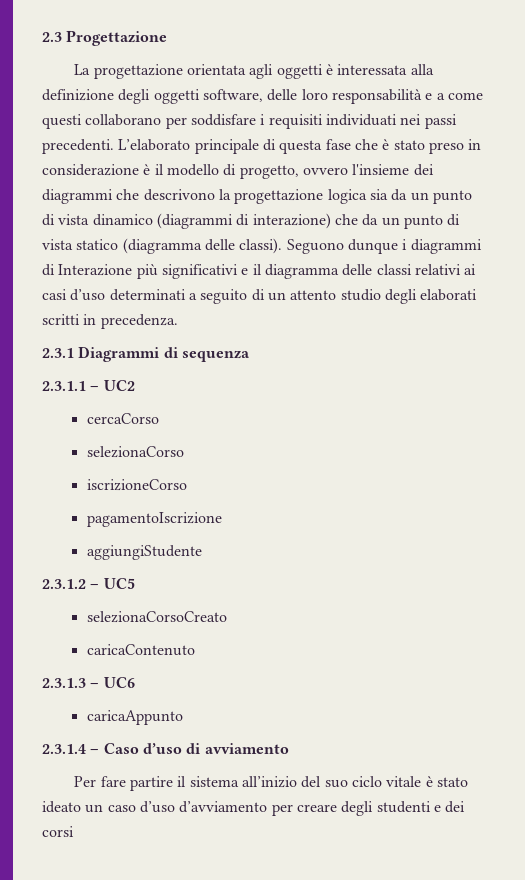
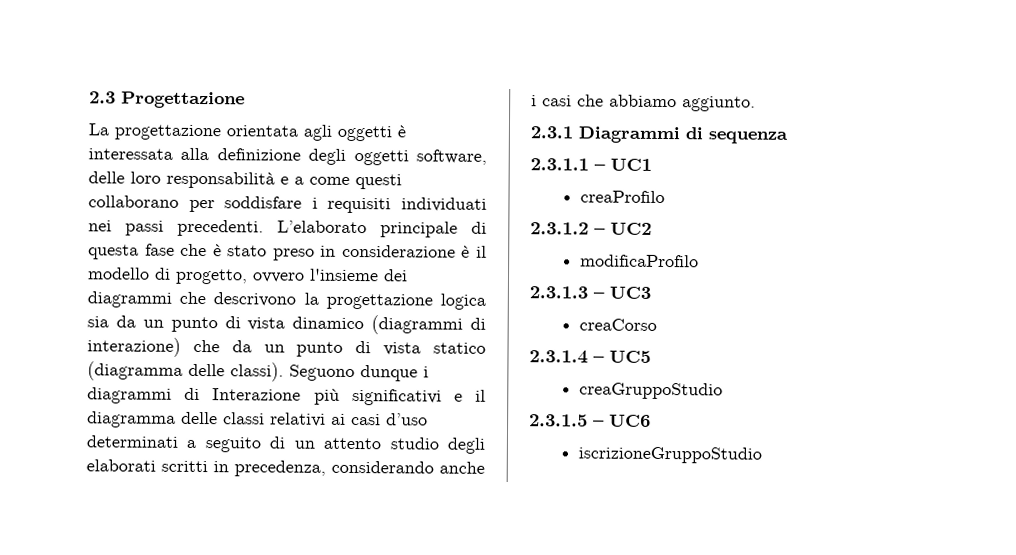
- Seguono dunque i diagrammi di Interazione più significativi e il diagramma delle classi relativi ai casi d’uso determinati a seguito di un attento studio degli elaborati scritti in precedenza.
+ Seguono dunque i diagrammi di Interazione più significativi e il diagramma delle classi relativi ai casi d’uso determinati a seguito di un attento studio degli elaborati scritti in precedenza, considerando anche i casi che abbiamo aggiunto.
- 2.3.1.1 – UC2
- cercaCorso
- selezionaCorso
- iscrizioneCorso
- pagamentoIscrizione
- aggiungiStudente
+ 2.3.1.1 – UC1
+ creaProfilo
- 2.3.1.2 – UC5
- selezionaCorsoCreato
- caricaContenuto
+ 2.3.1.2 – UC2
+ modificaProfilo
- 2.3.1.3 – UC6
- caricaAppunto
+ 2.3.1.3 – UC3
+ creaCorso
- 2.3.1.4 – Caso d’uso di avviamento
- Per fare partire il sistema all’inizio del suo ciclo vitale è stato ideato un caso d’uso d’avviamento per creare degli studenti e dei corsi
+ 2.3.1.4 – UC5
+ creaGruppoStudio
+ 2.3.1.5 – UC6
+ iscrizioneGruppoStudio

